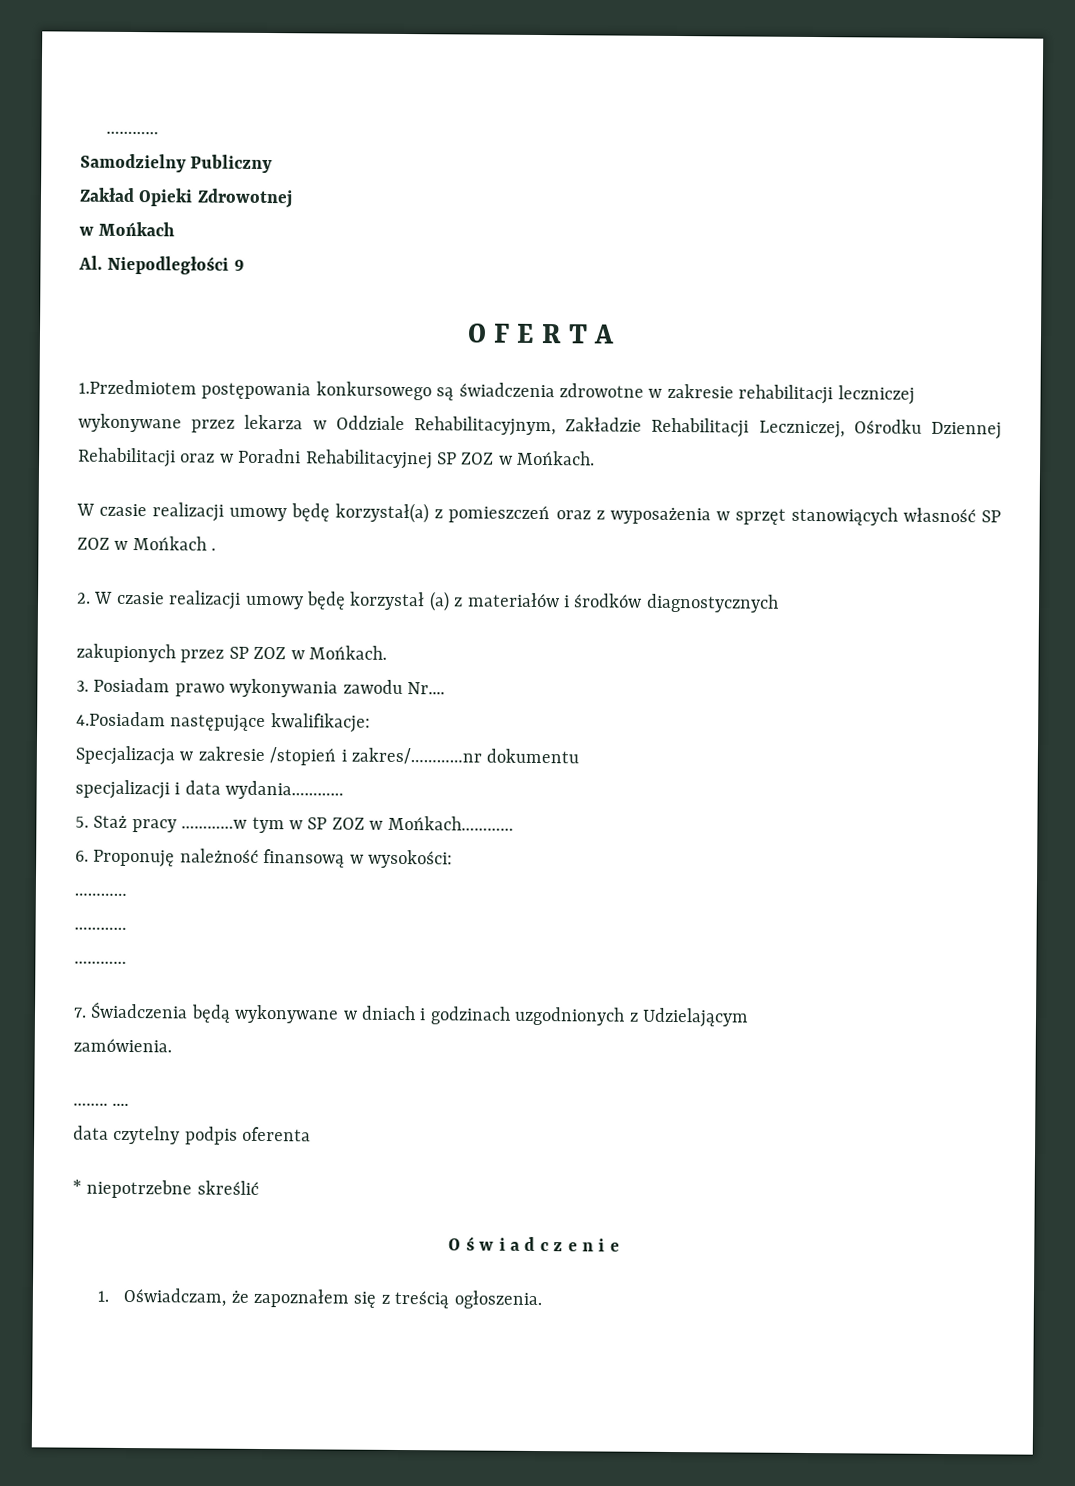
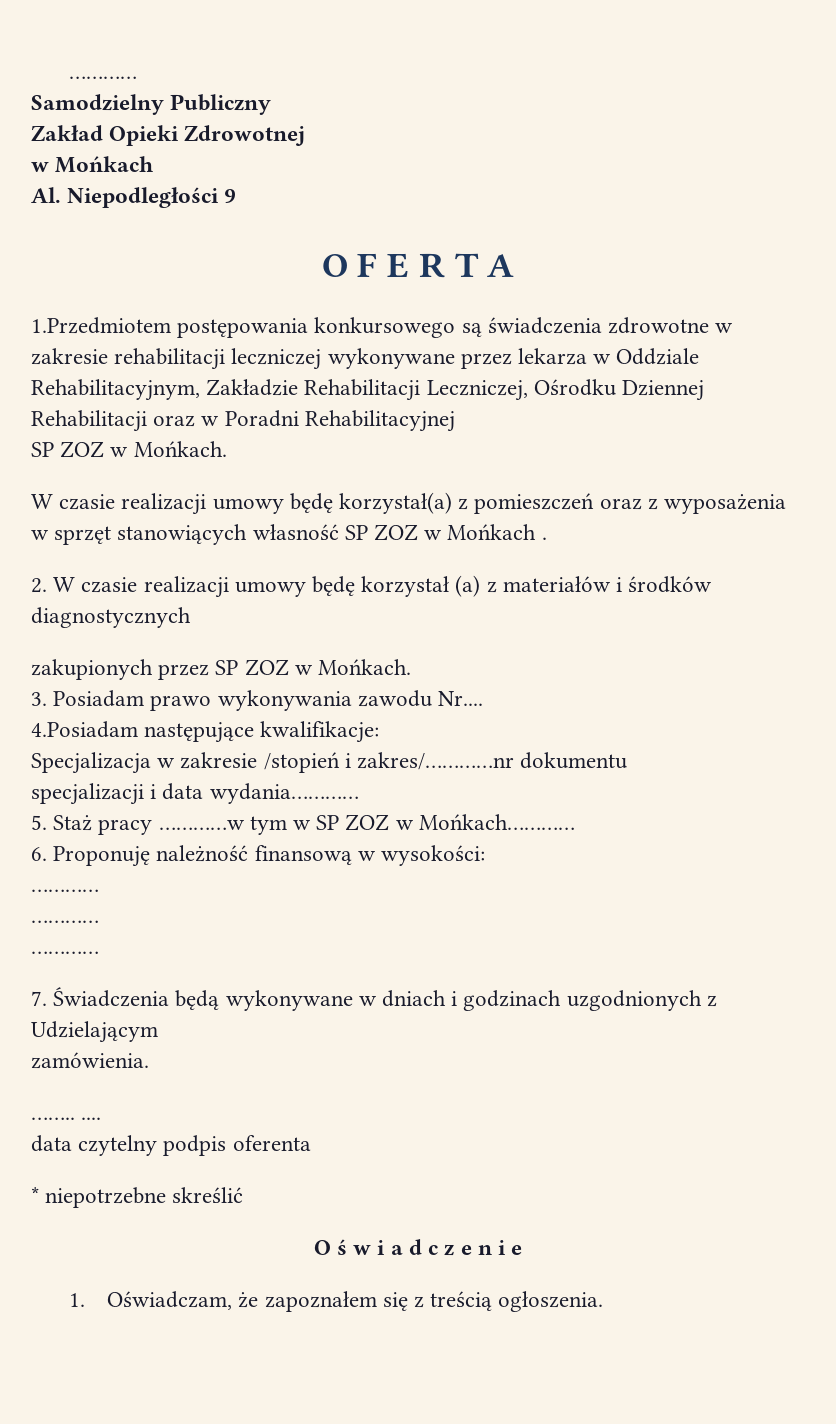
- 1.Przedmiotem postępowania konkursowego są świadczenia zdrowotne w zakresie rehabilitacji leczniczej wykonywane przez lekarza w Oddziale Rehabilitacyjnym, Zakładzie Rehabilitacji Leczniczej, Ośrodku Dziennej Rehabilitacji oraz w Poradni Rehabilitacyjnej SP ZOZ w Mońkach.
+ 1.Przedmiotem postępowania konkursowego są świadczenia zdrowotne w zakresie rehabilitacji leczniczej wykonywane przez lekarza w Oddziale Rehabilitacyjnym, Zakładzie Rehabilitacji Leczniczej, Ośrodku Dziennej Rehabilitacji oraz w Poradni Rehabilitacyjnej
+ SP ZOZ w Mońkach.

